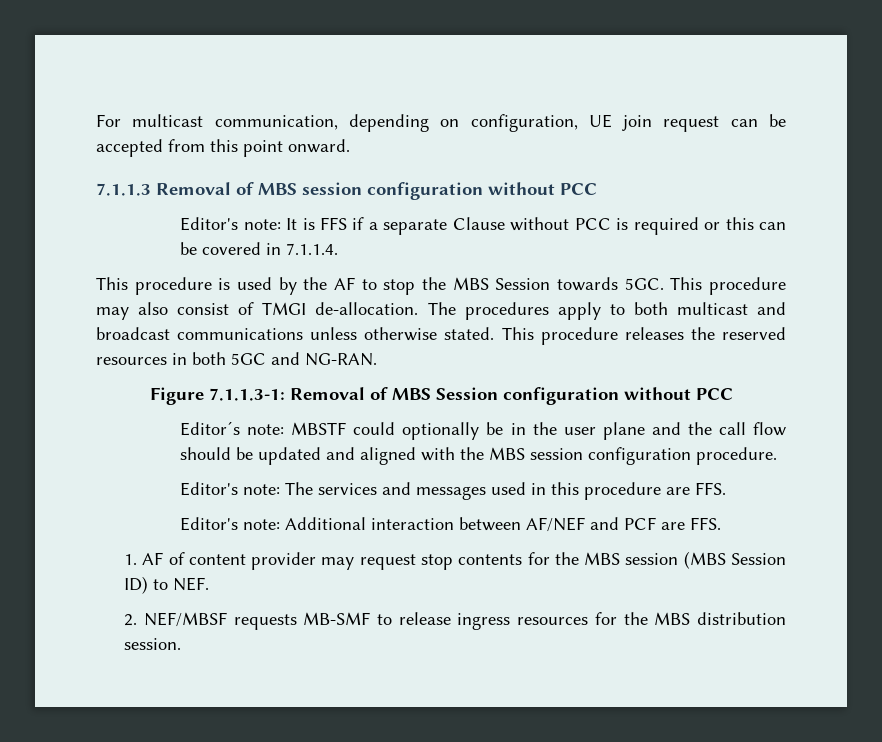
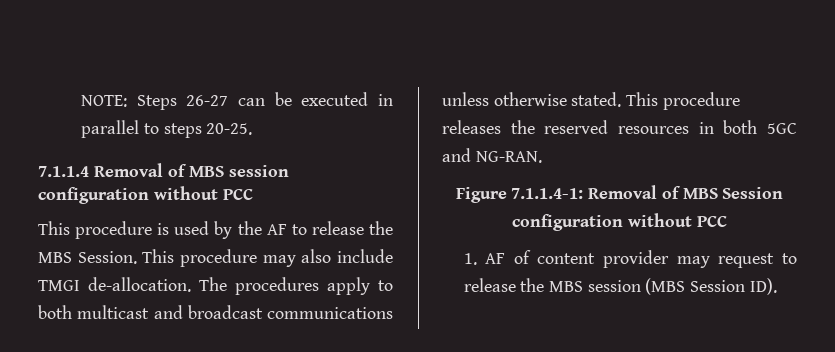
- For multicast communication, depending on configuration, UE join request can be accepted from this point onward.
- 7.1.1.3 Removal of MBS session configuration without PCC
+ NOTE: Steps 26-27 can be executed in parallel to steps 20-25.
+ 7.1.1.4 Removal of MBS session configuration without PCC
- Editor's note: It is FFS if a separate Clause without PCC is required or this can be covered in 7.1.1.4.
- This procedure is used by the AF to stop the MBS Session towards 5GC.
+ This procedure is used by the AF to release the MBS Session.
- This procedure may also consist of TMGI de-allocation.
+ This procedure may also include TMGI de-allocation.
- Figure 7.1.1.3-1: Removal of MBS Session configuration without PCC
+ Figure 7.1.1.4-1: Removal of MBS Session configuration without PCC
- Editor´s note: MBSTF could optionally be in the user plane and the call flow should be updated and aligned with the MBS session configuration procedure.
- Editor's note: The services and messages used in this procedure are FFS.
- Editor's note: Additional interaction between AF/NEF and PCF are FFS.
- 1. AF of content provider may request stop contents for the MBS session (MBS Session ID) to NEF.
- 2. NEF/MBSF requests MB-SMF to release ingress resources for the MBS distribution session.
+ 1. AF of content provider may request to release the MBS session (MBS Session ID).

